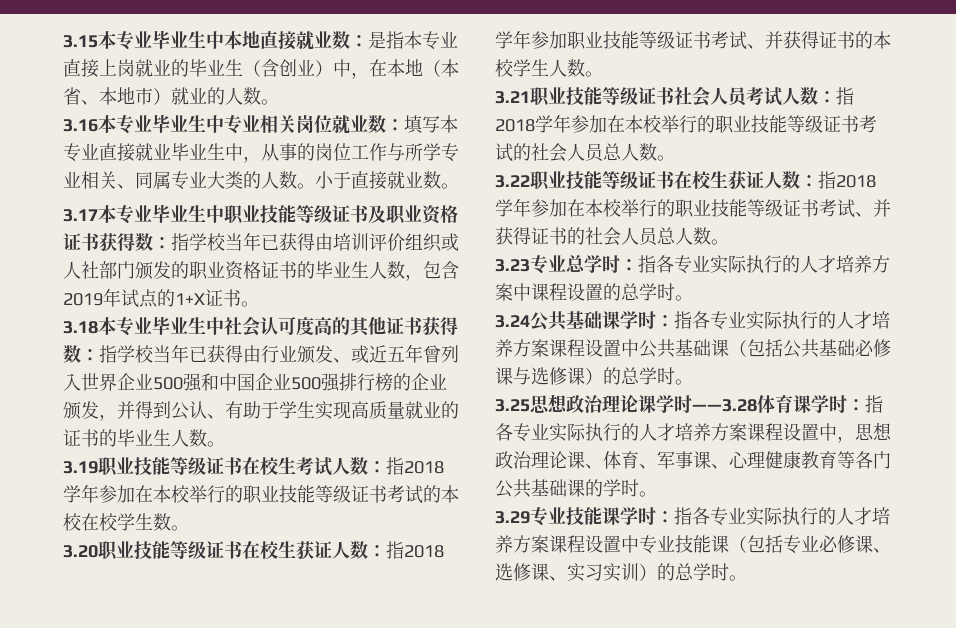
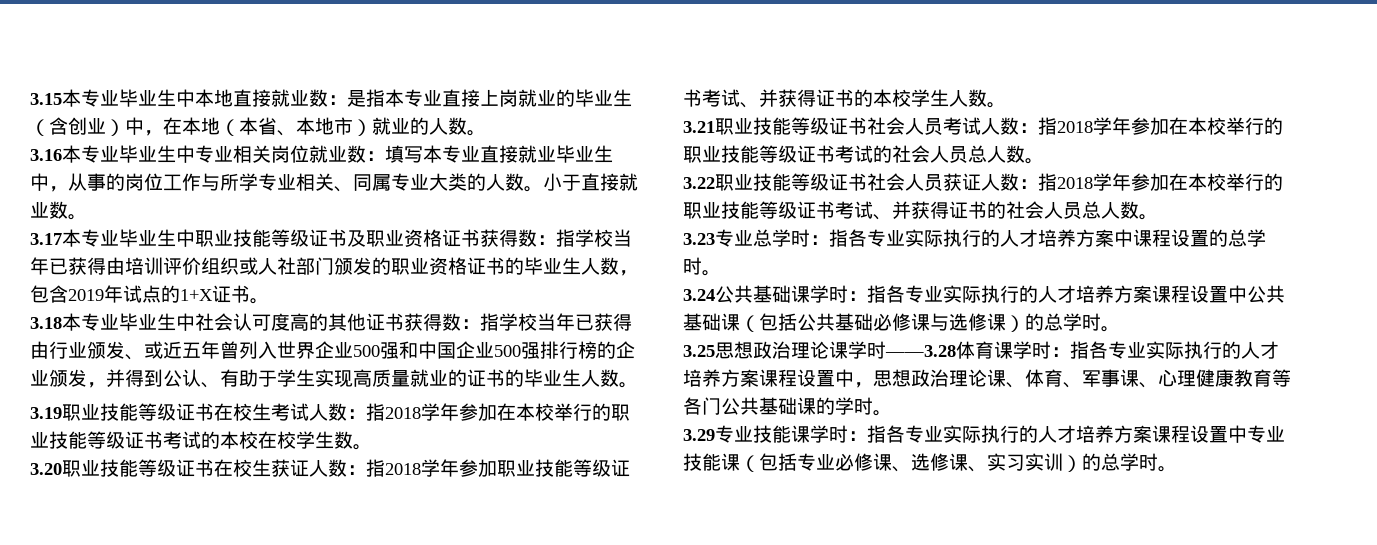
- 3.22职业技能等级证书在校生获证人数：指2018学年参加在本校举行的职业技能等级证书考试、并获得证书的社会人员总人数。
+ 3.22职业技能等级证书社会人员获证人数：指2018学年参加在本校举行的职业技能等级证书考试、并获得证书的社会人员总人数。

